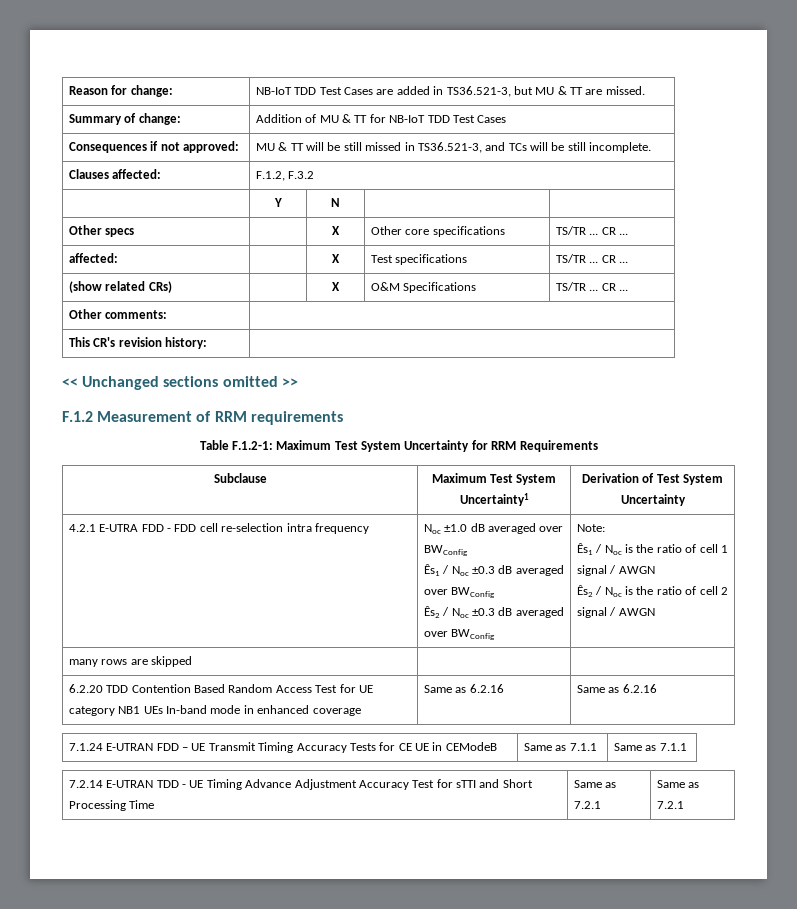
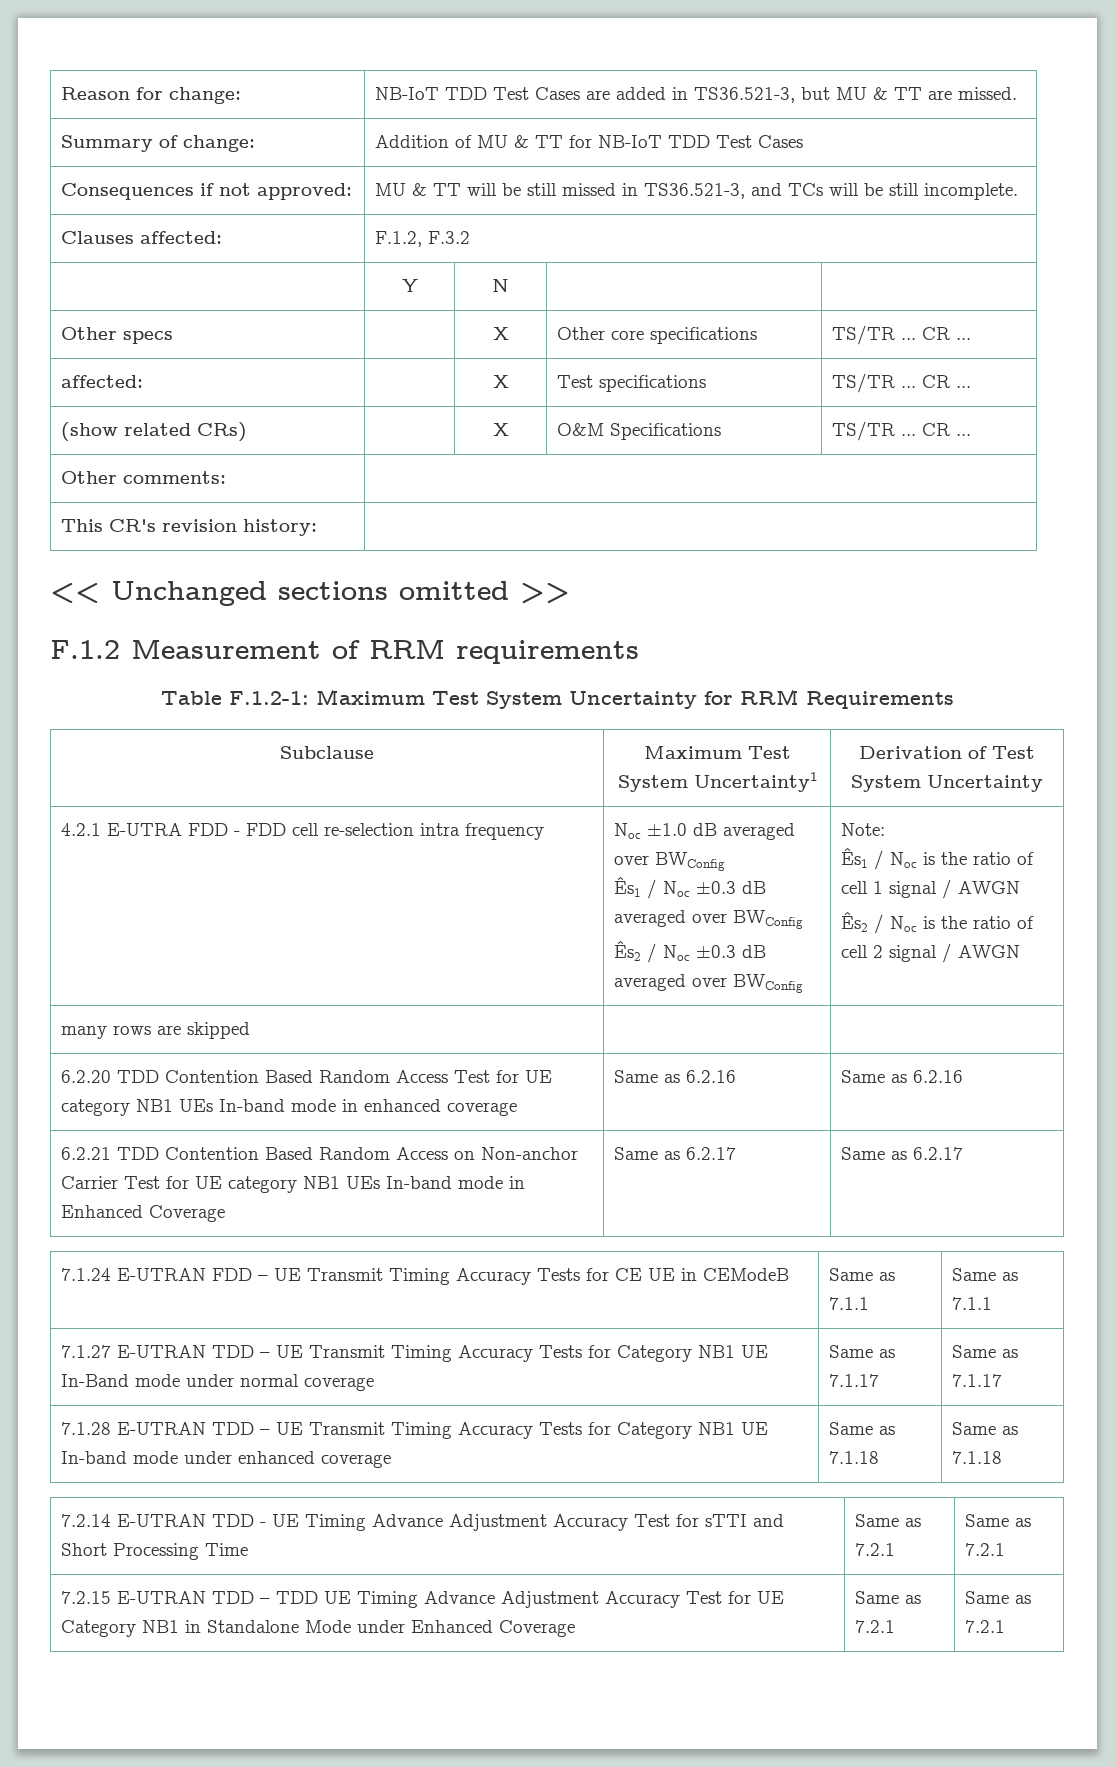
+ 6.2.21 TDD Contention Based Random Access on Non-anchor Carrier Test for UE category NB1 UEs In-band mode in Enhanced Coverage | Same as 6.2.17 | Same as 6.2.17
+ 7.1.27 E-UTRAN TDD – UE Transmit Timing Accuracy Tests for Category NB1 UE In-Band mode under normal coverage | Same as 7.1.17 | Same as 7.1.17
+ 7.1.28 E-UTRAN TDD – UE Transmit Timing Accuracy Tests for Category NB1 UE In-band mode under enhanced coverage | Same as 7.1.18 | Same as 7.1.18
+ 7.2.15 E-UTRAN TDD – TDD UE Timing Advance Adjustment Accuracy Test for UE Category NB1 in Standalone Mode under Enhanced Coverage | Same as 7.2.1 | Same as 7.2.1

